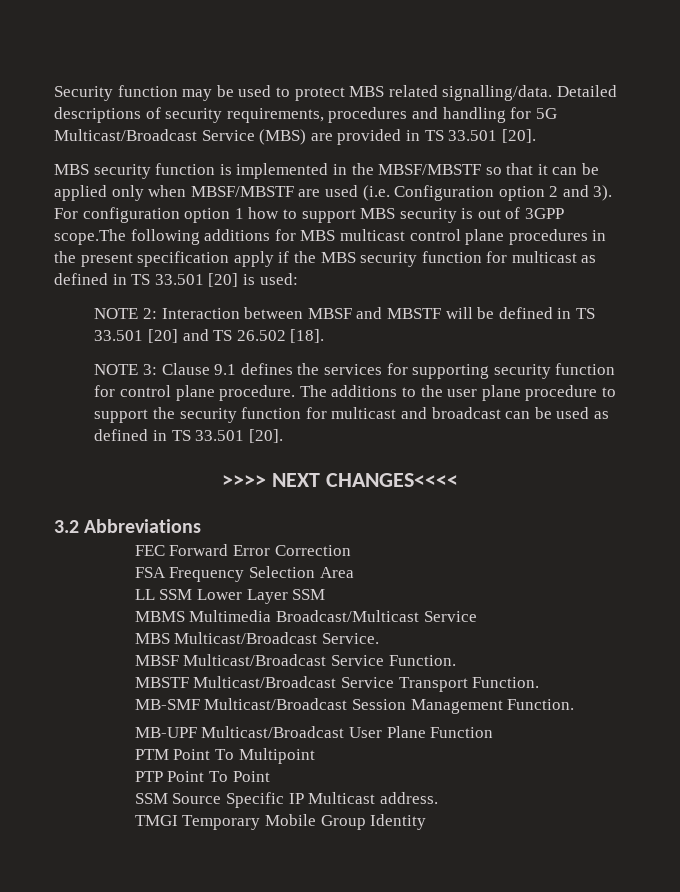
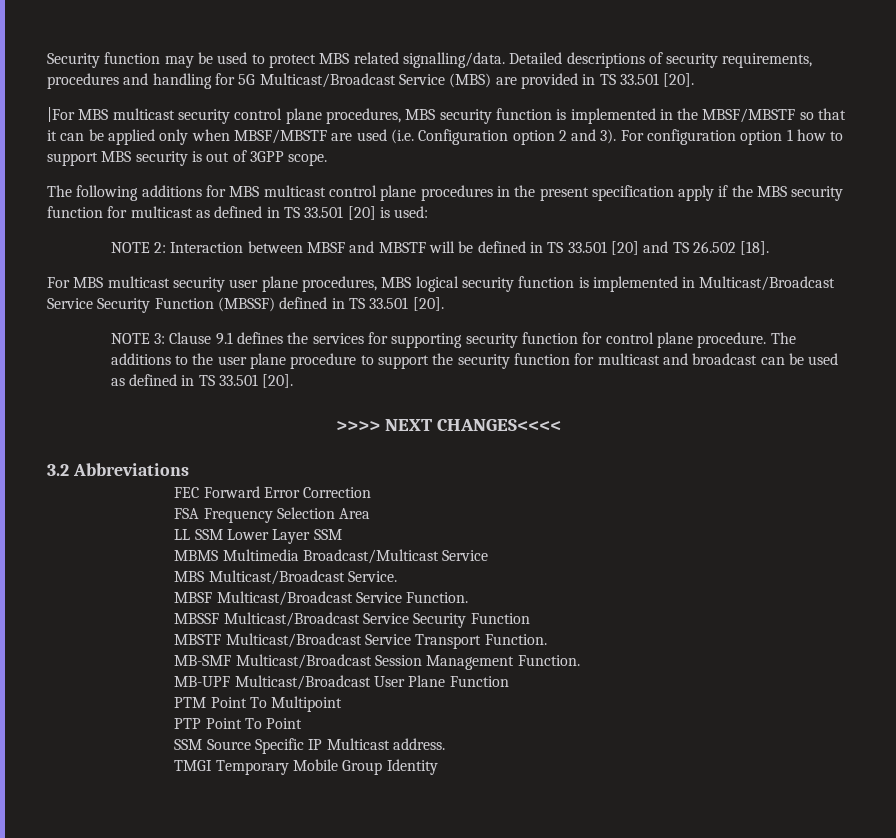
- MBS security function is implemented in the MBSF/MBSTF so that it can be applied only when MBSF/MBSTF are used (i.e. Configuration option 2 and 3).
+ |For MBS multicast security control plane procedures, MBS security function is implemented in the MBSF/MBSTF so that it can be applied only when MBSF/MBSTF are used (i.e. Configuration option 2 and 3).
- For configuration option 1 how to support MBS security is out of 3GPP scope.The following additions for MBS multicast control plane procedures in the present specification apply if the MBS security function for multicast as defined in TS 33.501 [20] is used:
+ For configuration option 1 how to support MBS security is out of 3GPP scope.
+ The following additions for MBS multicast control plane procedures in the present specification apply if the MBS security function for multicast as defined in TS 33.501 [20] is used:
+ For MBS multicast security user plane procedures, MBS logical security function is implemented in Multicast/Broadcast Service Security Function (MBSSF) defined in TS 33.501 [20].
+ MBSSF Multicast/Broadcast Service Security Function

